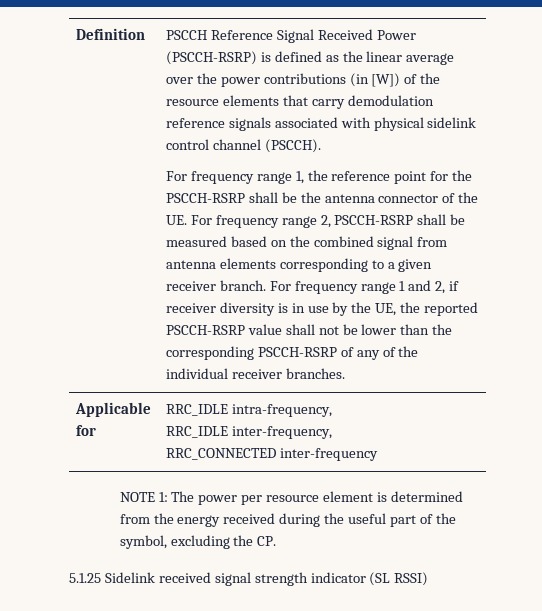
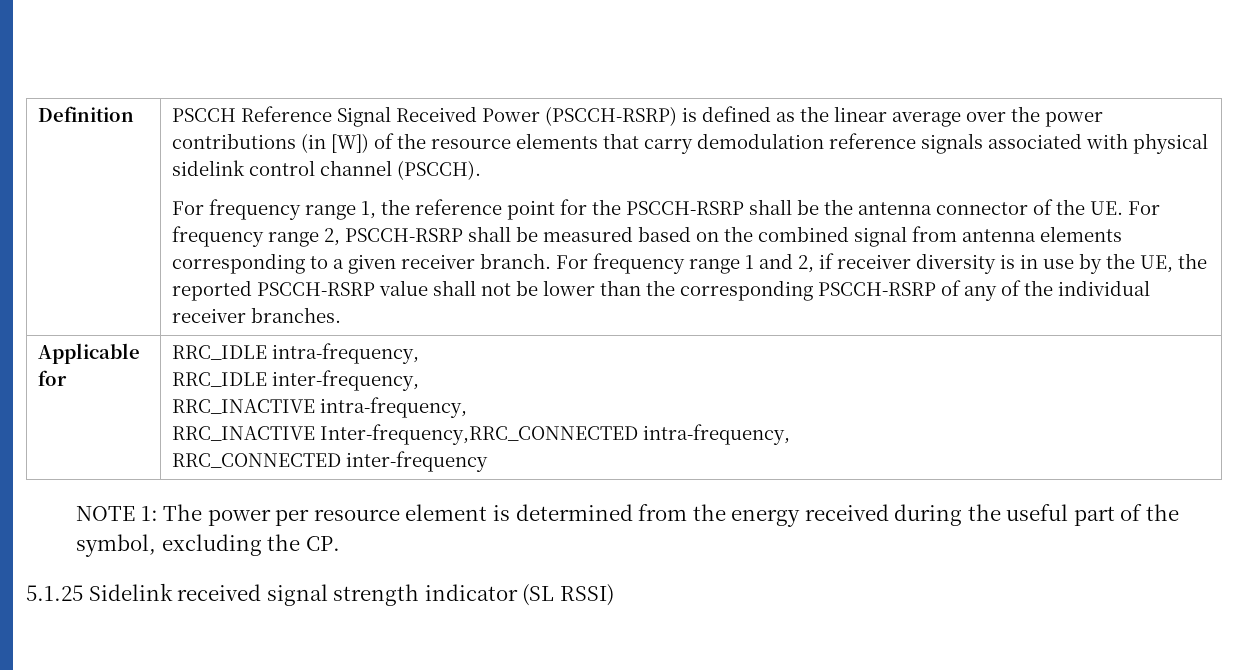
  Applicable for | RRC_IDLE intra-frequency,
  RRC_IDLE inter-frequency,
+ RRC_INACTIVE intra-frequency,
+ RRC_INACTIVE Inter-frequency,RRC_CONNECTED intra-frequency,

